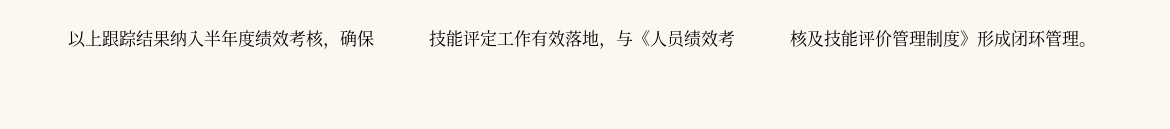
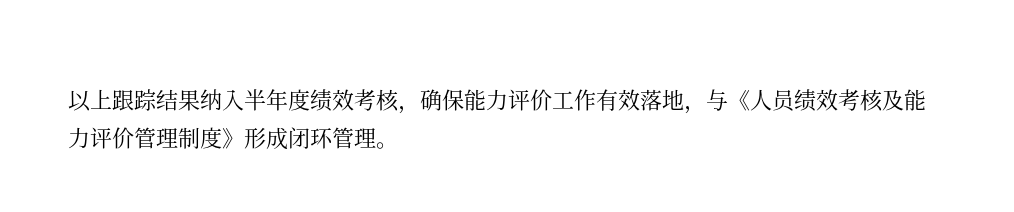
- 以上跟踪结果纳入半年度绩效考核，确保技能评定工作有效落地，与《人员绩效考核及技能评价管理制度》形成闭环管理。
+ 以上跟踪结果纳入半年度绩效考核，确保能力评价工作有效落地，与《人员绩效考核及能力评价管理制度》形成闭环管理。

